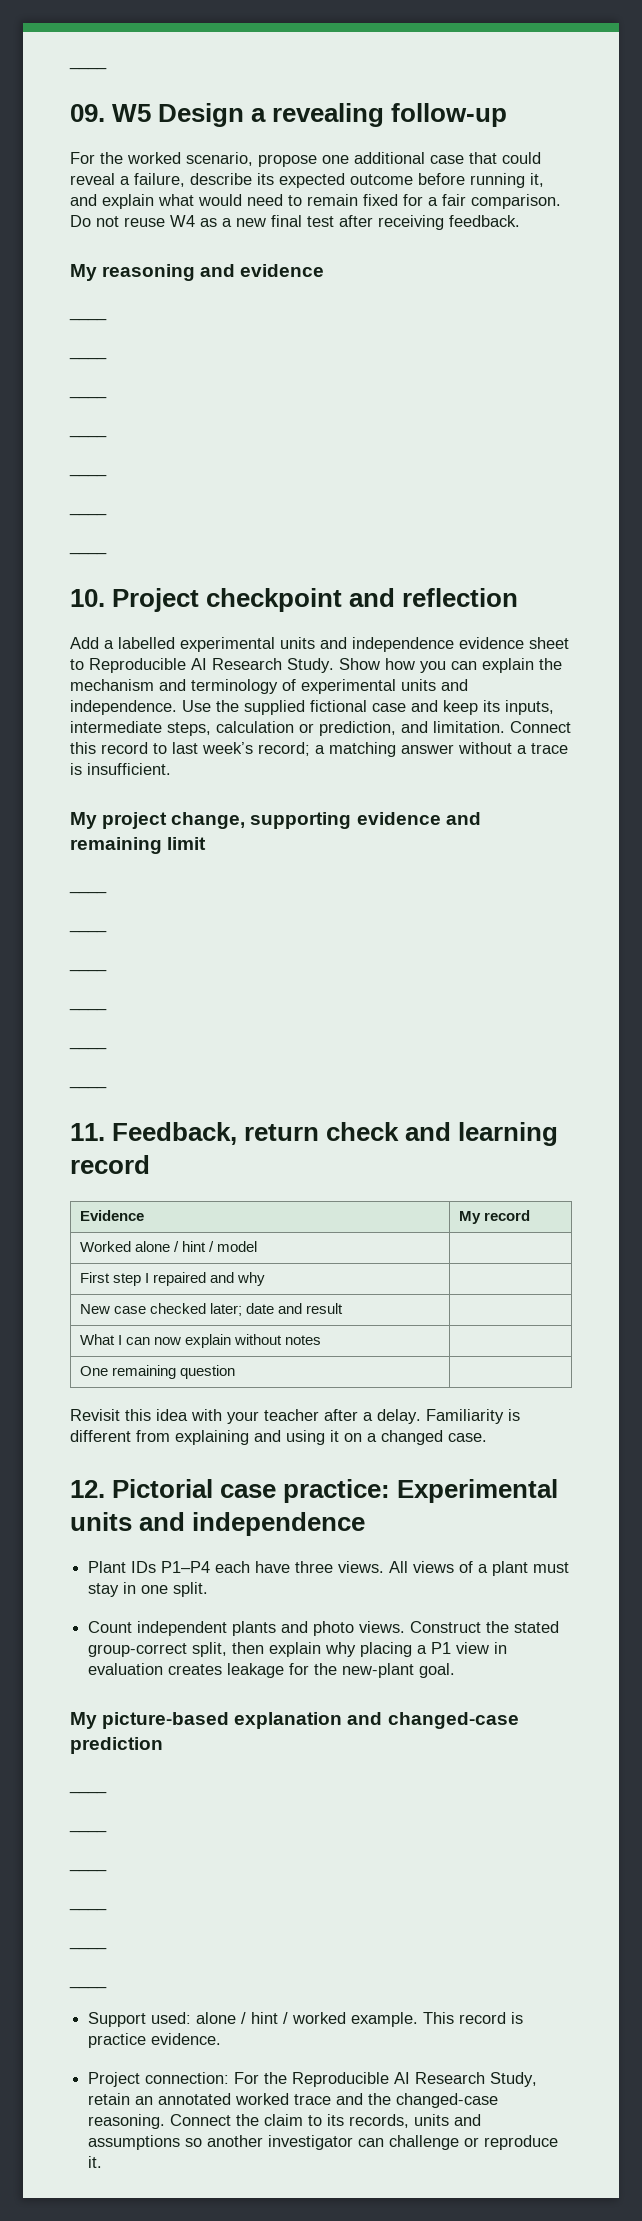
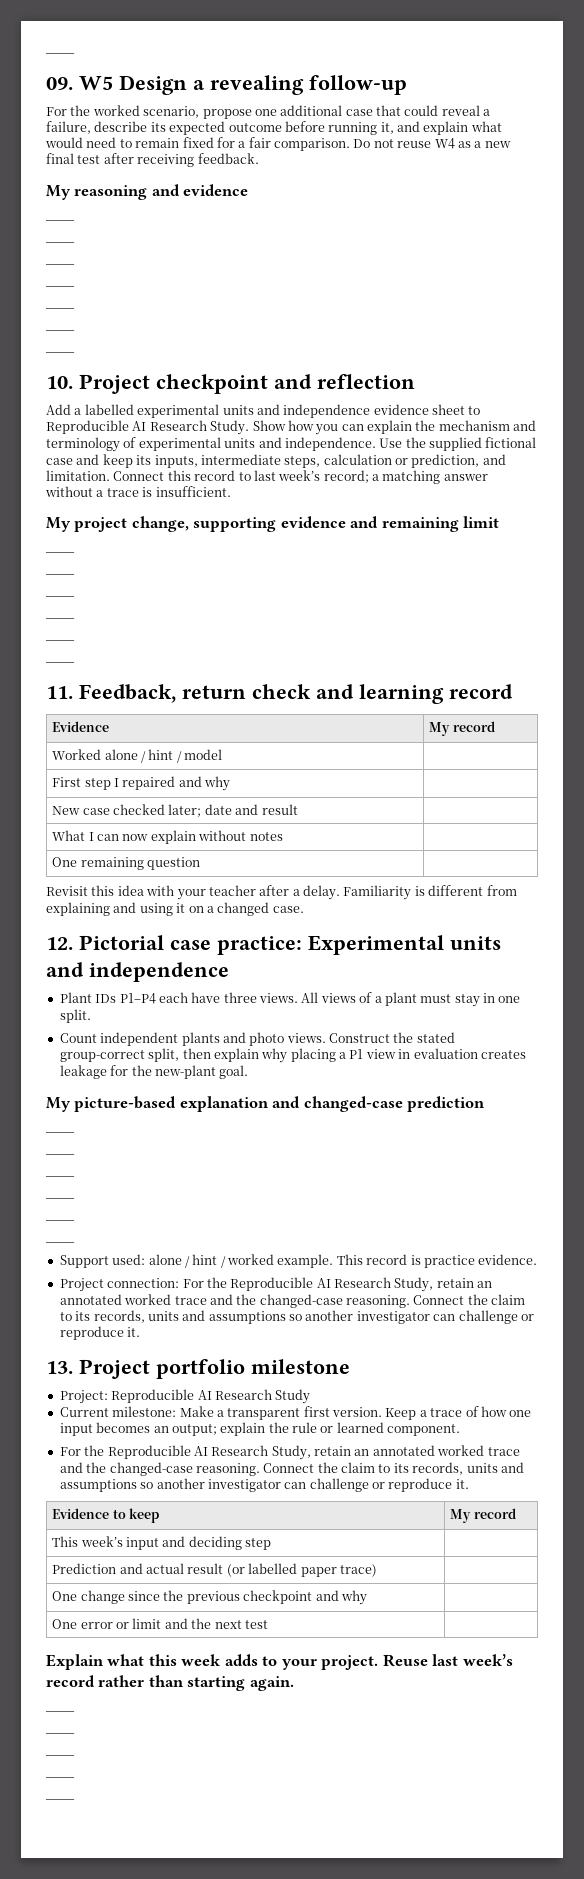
+ 13. Project portfolio milestone
+ Project: Reproducible AI Research Study
+ Current milestone: Make a transparent first version. Keep a trace of how one input becomes an output; explain the rule or learned component.
+ For the Reproducible AI Research Study, retain an annotated worked trace and the changed-case reasoning. Connect the claim to its records, units and assumptions so another investigator can challenge or reproduce it.
+ Evidence to keep | My record
+ This week’s input and deciding step |
+ Prediction and actual result (or labelled paper trace) |
+ One change since the previous checkpoint and why |
+ One error or limit and the next test |
+ Explain what this week adds to your project. Reuse last week’s record rather than starting again.
+ ____
+ ____
+ ____
+ ____
+ ____

